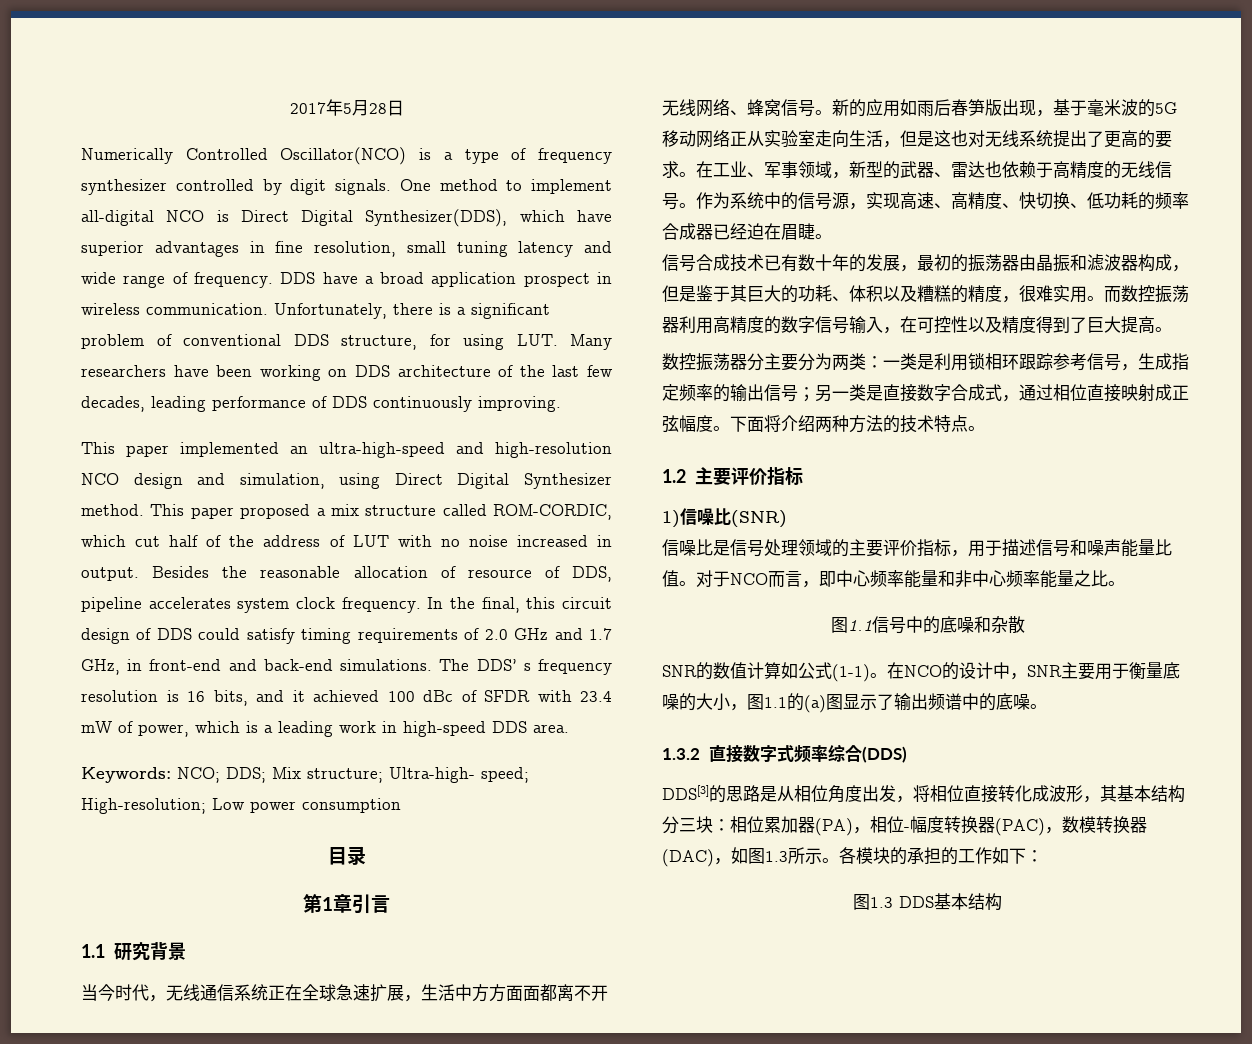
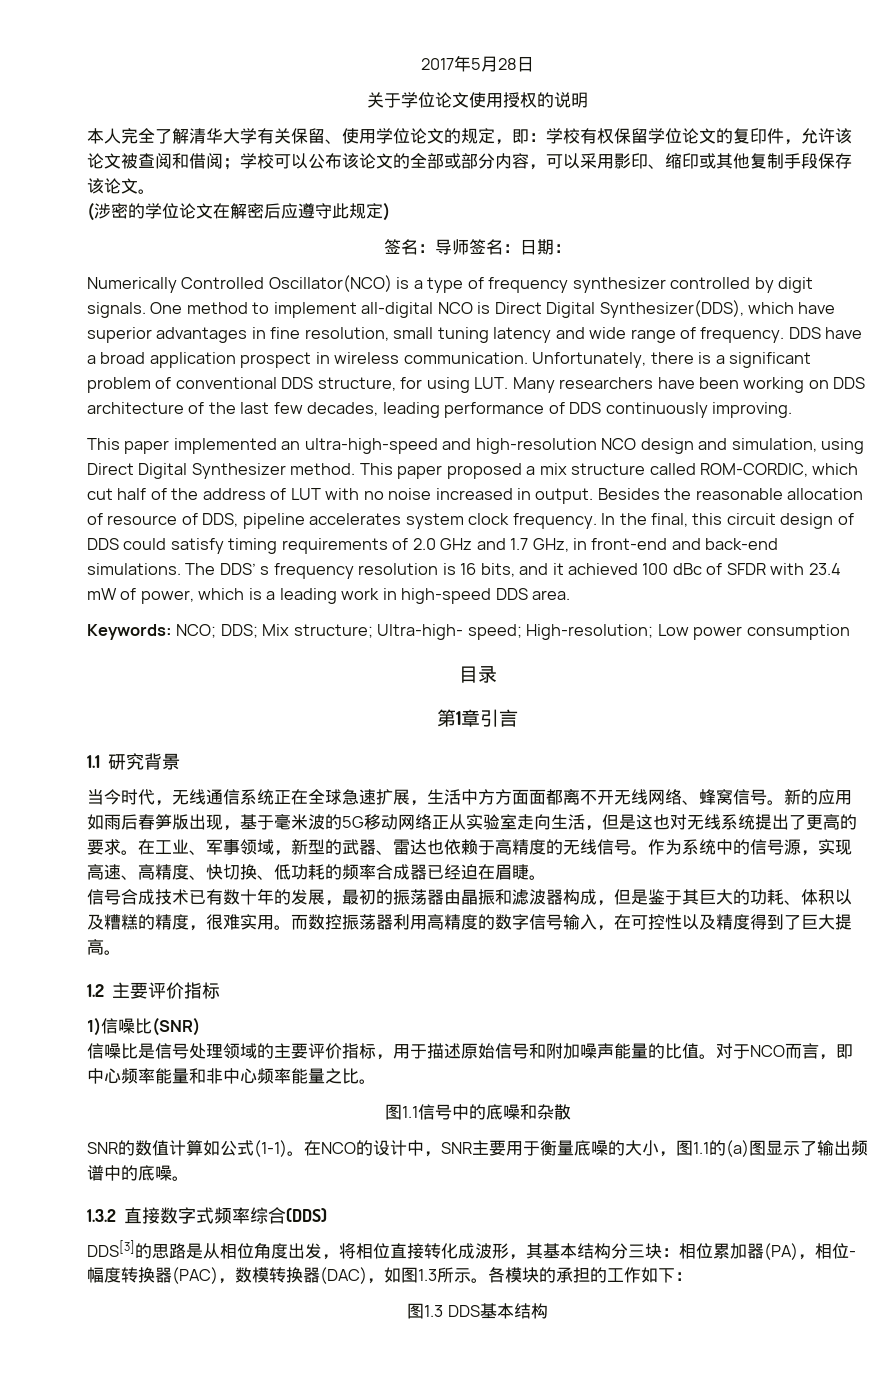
+ 关于学位论文使用授权的说明
+ 本人完全了解清华大学有关保留、使用学位论文的规定，即：学校有权保留学位论文的复印件，允许该论文被查阅和借阅；学校可以公布该论文的全部或部分内容，可以采用影印、缩印或其他复制手段保存该论文。
+ (涉密的学位论文在解密后应遵守此规定)
+ 签名：导师签名：日期：
- 数控振荡器分主要分为两类：一类是利用锁相环跟踪参考信号，生成指定频率的输出信号；另一类是直接数字合成式，通过相位直接映射成正弦幅度。下面将介绍两种方法的技术特点。
- 信噪比是信号处理领域的主要评价指标，用于描述信号和噪声能量比值。
+ 信噪比是信号处理领域的主要评价指标，用于描述原始信号和附加噪声能量的比值。

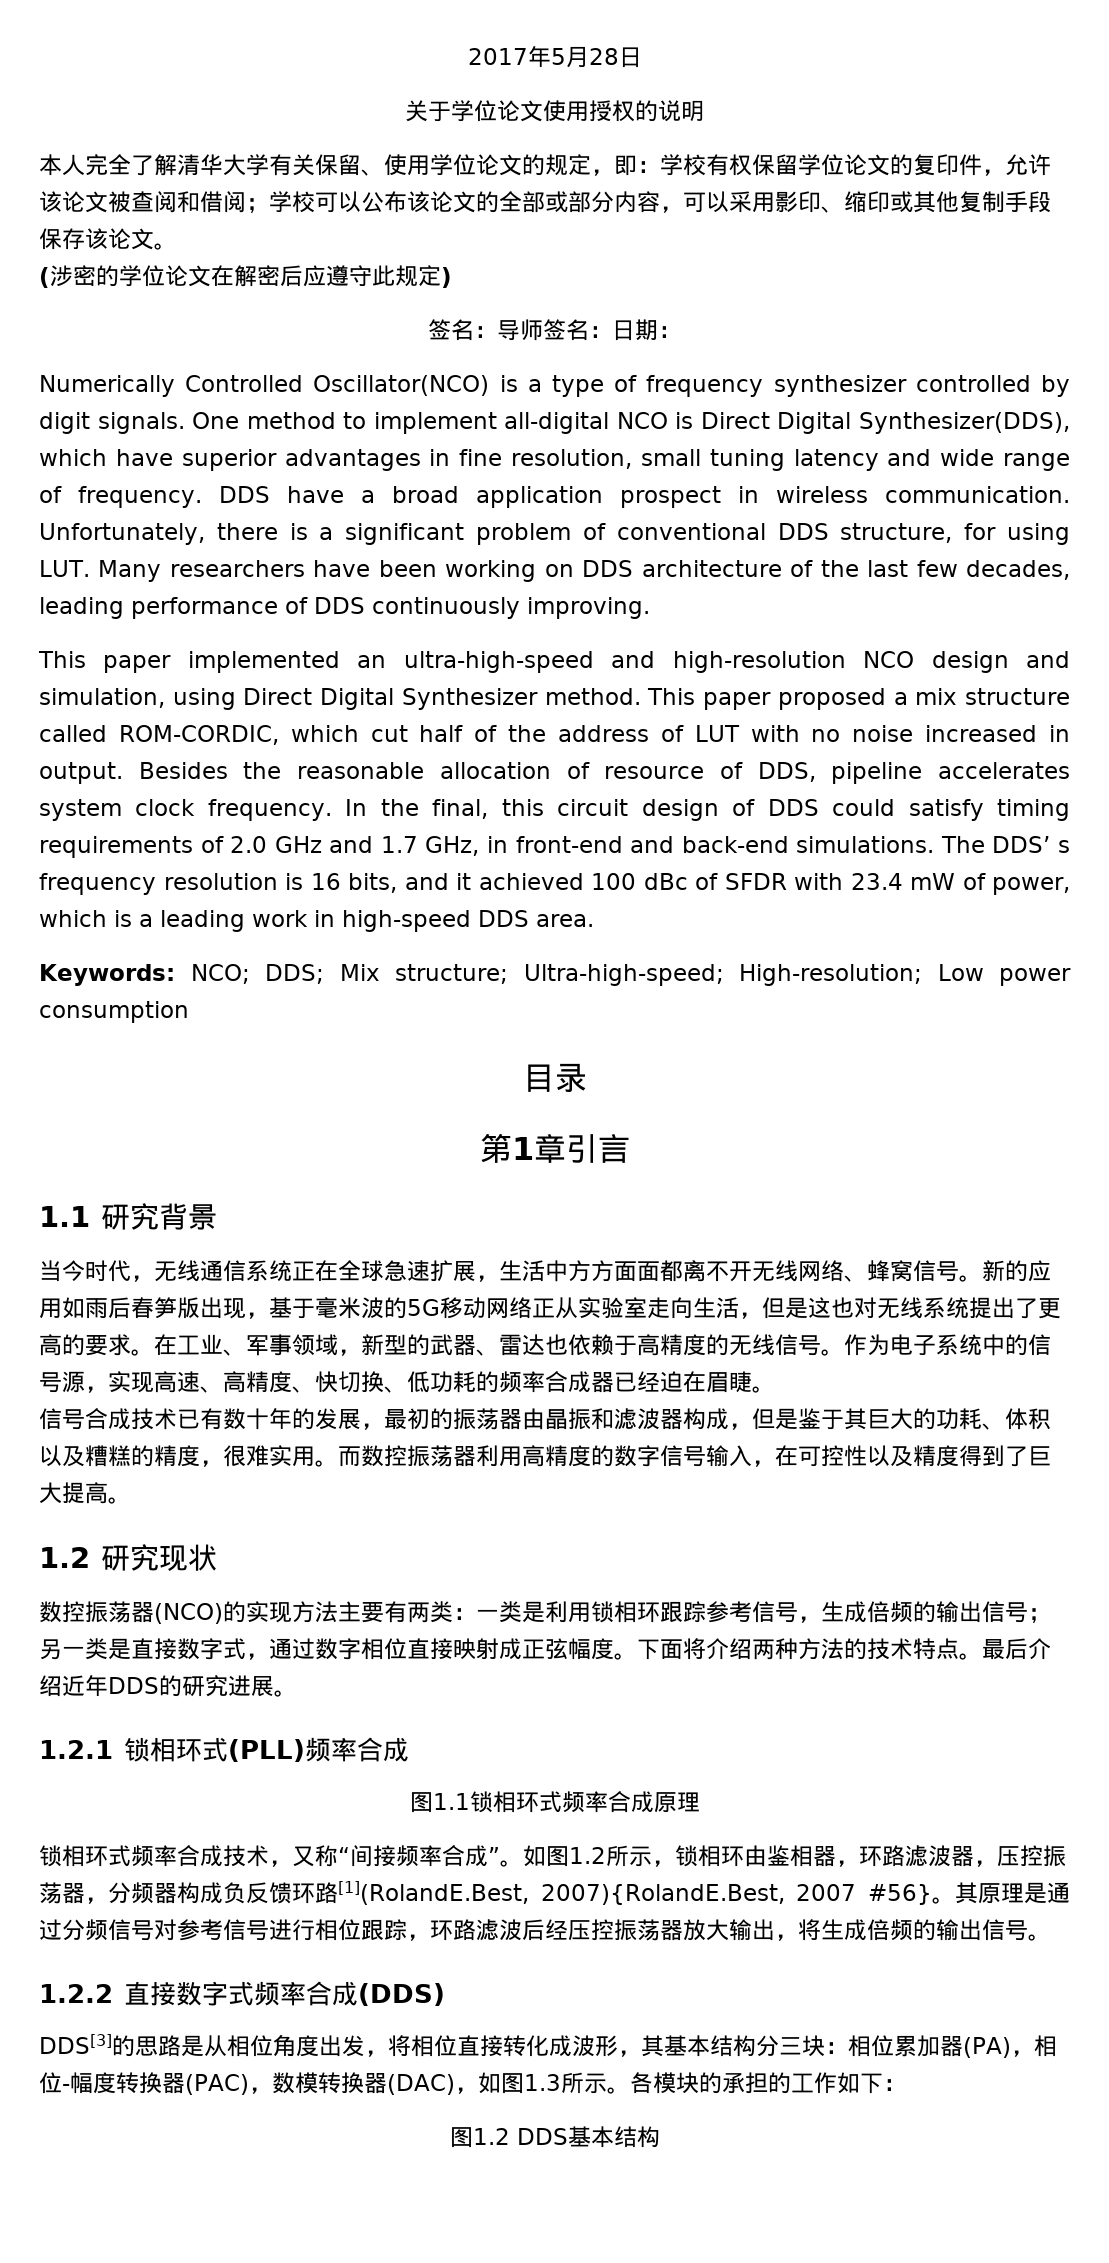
- Keywords: NCO; DDS; Mix structure; Ultra-high- speed; High-resolution; Low power consumption
+ Keywords: NCO; DDS; Mix structure; Ultra-high-speed; High-resolution; Low power consumption
- 作为系统中的信号源，实现高速、高精度、快切换、低功耗的频率合成器已经迫在眉睫。
+ 作为电子系统中的信号源，实现高速、高精度、快切换、低功耗的频率合成器已经迫在眉睫。
- 1.2主要评价指标
- 1)信噪比(SNR)
- 信噪比是信号处理领域的主要评价指标，用于描述原始信号和附加噪声能量的比值。对于NCO而言，即中心频率能量和非中心频率能量之比。
- 图1.1信号中的底噪和杂散
- SNR的数值计算如公式(1-1)。在NCO的设计中，SNR主要用于衡量底噪的大小，图1.1的(a)图显示了输出频谱中的底噪。
- 1.3.2直接数字式频率综合(DDS)
+ 1.2研究现状
+ 数控振荡器(NCO)的实现方法主要有两类：一类是利用锁相环跟踪参考信号，生成倍频的输出信号；另一类是直接数字式，通过数字相位直接映射成正弦幅度。下面将介绍两种方法的技术特点。最后介绍近年DDS的研究进展。
+ 1.2.1锁相环式(PLL)频率合成
+ 图1.1锁相环式频率合成原理
+ 锁相环式频率合成技术，又称“间接频率合成”。如图1.2所示，锁相环由鉴相器，环路滤波器，压控振荡器，分频器构成负反馈环路[1](RolandE.Best, 2007){RolandE.Best, 2007 #56}。其原理是通过分频信号对参考信号进行相位跟踪，环路滤波后经压控振荡器放大输出，将生成倍频的输出信号。
+ 1.2.2直接数字式频率合成(DDS)
- 图1.3 DDS基本结构
+ 图1.2 DDS基本结构

